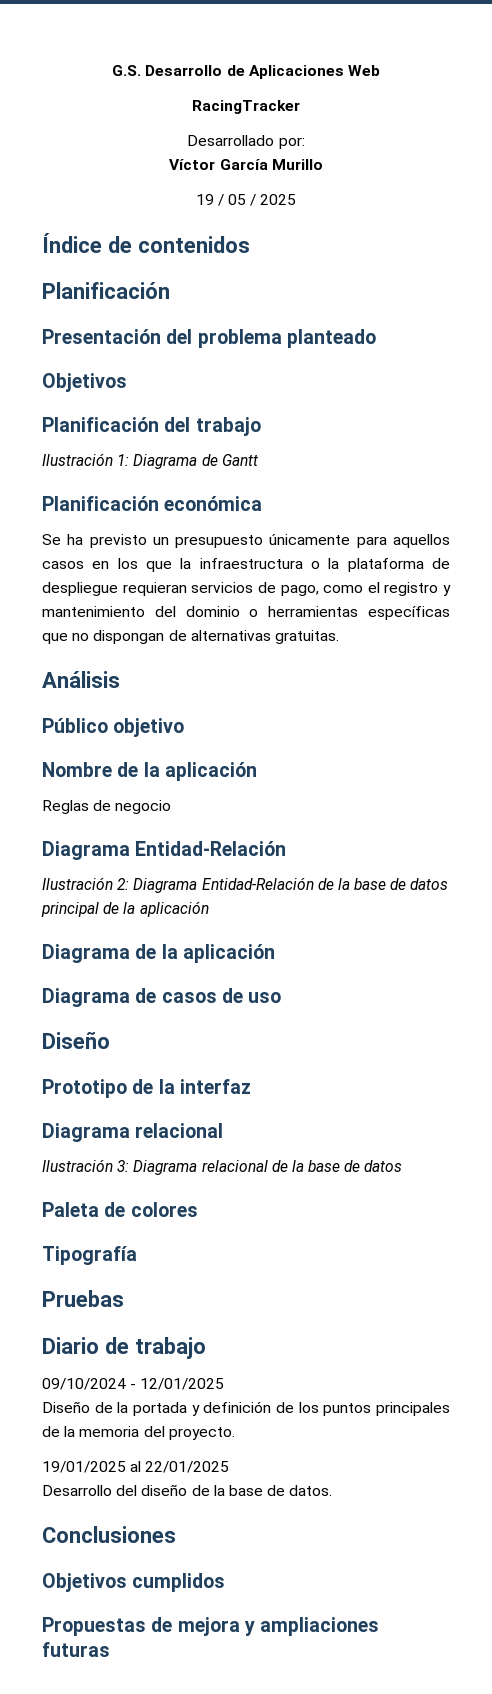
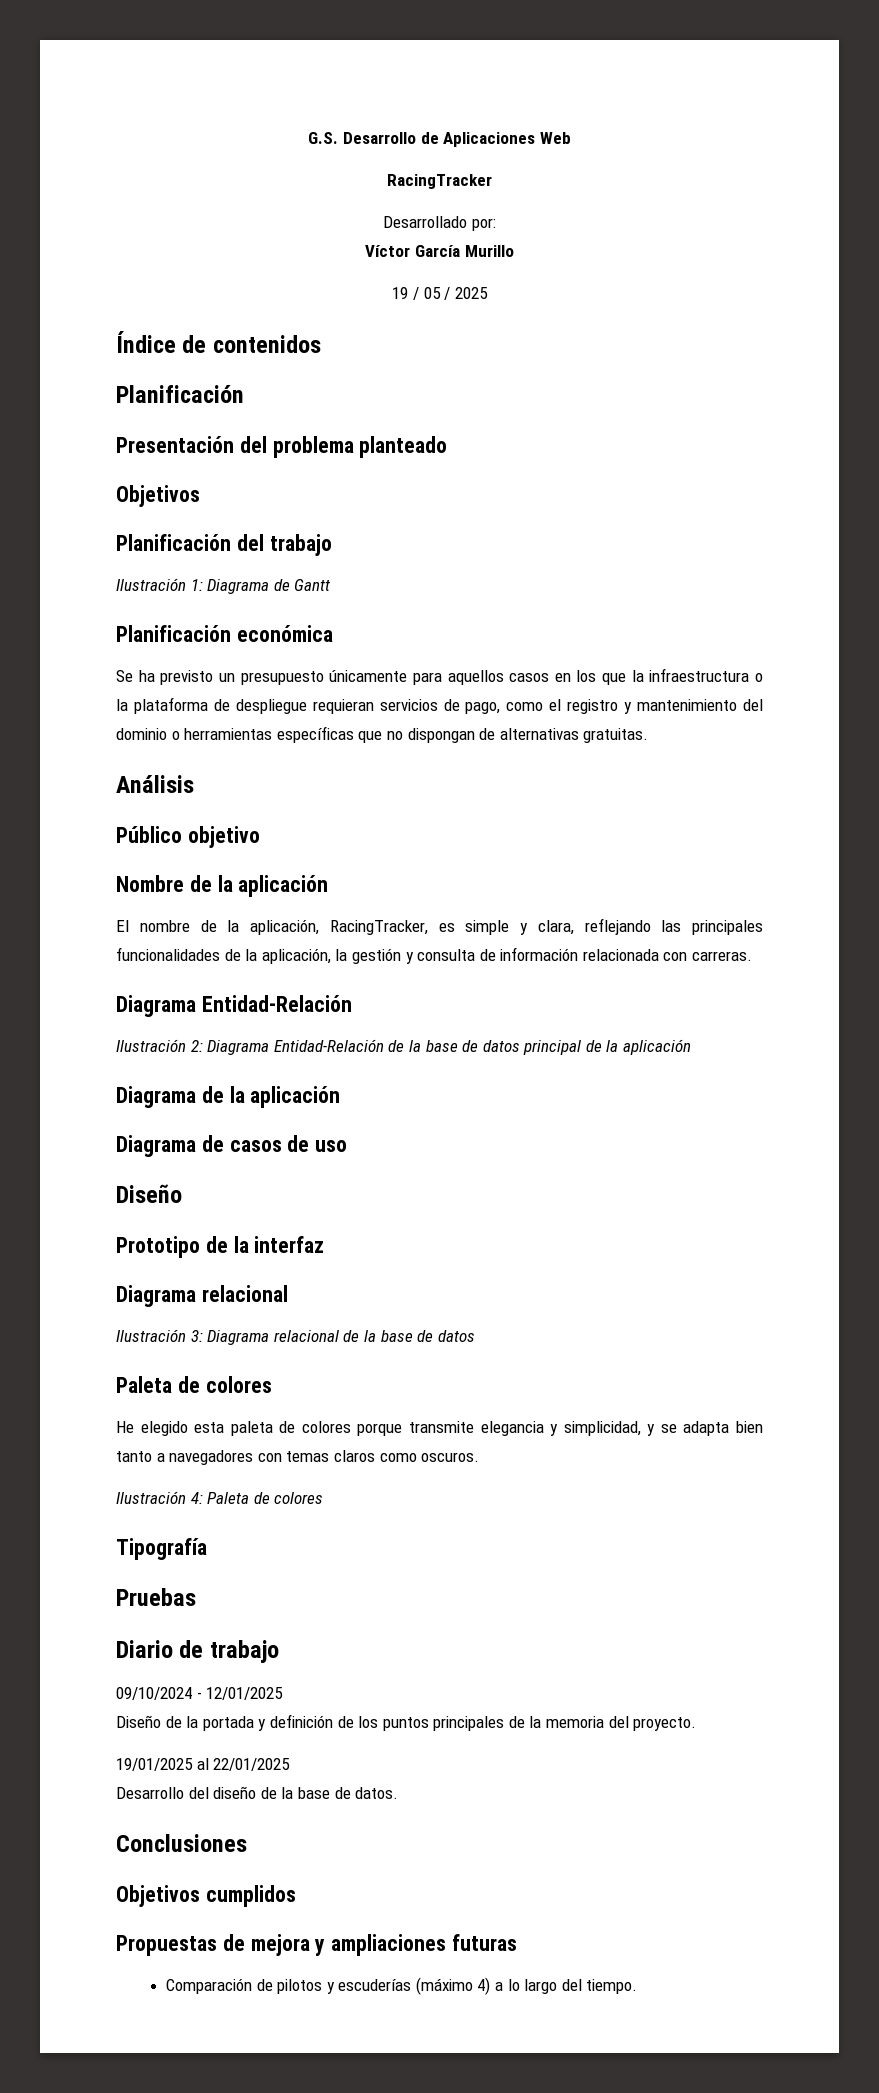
- Reglas de negocio
+ El nombre de la aplicación, RacingTracker, es simple y clara, reflejando las principales funcionalidades de la aplicación, la gestión y consulta de información relacionada con carreras.
+ He elegido esta paleta de colores porque transmite elegancia y simplicidad, y se adapta bien tanto a navegadores con temas claros como oscuros.
+ Ilustración 4: Paleta de colores
+ Comparación de pilotos y escuderías (máximo 4) a lo largo del tiempo.

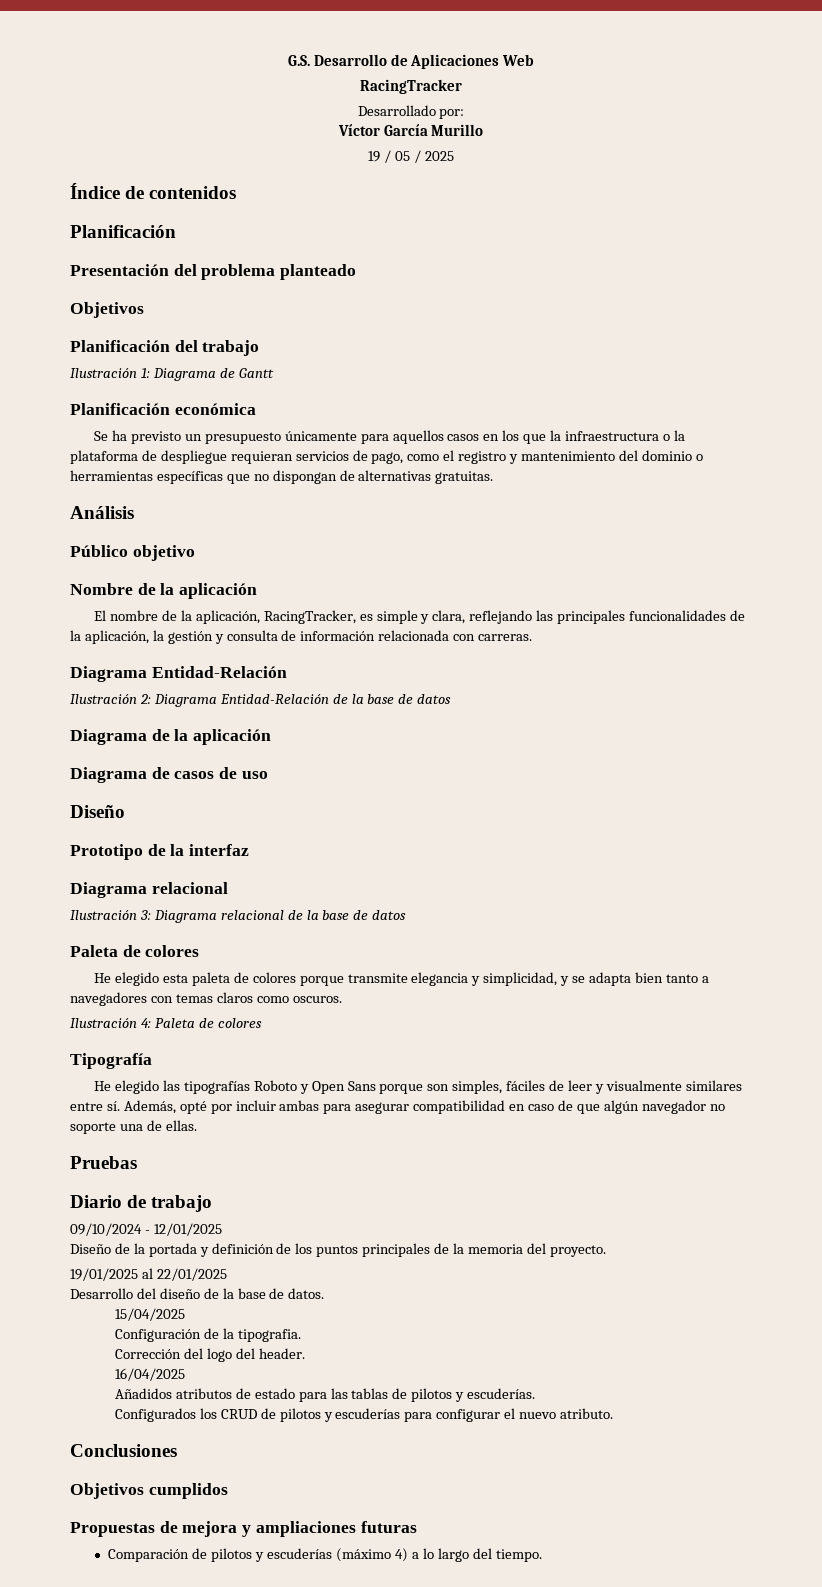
- Ilustración 2: Diagrama Entidad-Relación de la base de datos principal de la aplicación
+ Ilustración 2: Diagrama Entidad-Relación de la base de datos
+ He elegido las tipografías Roboto y Open Sans porque son simples, fáciles de leer y visualmente similares entre sí. Además, opté por incluir ambas para asegurar compatibilidad en caso de que algún navegador no soporte una de ellas.
+ 15/04/2025
+ Configuración de la tipografia.
+ Corrección del logo del header.
+ 16/04/2025
+ Añadidos atributos de estado para las tablas de pilotos y escuderías.
+ Configurados los CRUD de pilotos y escuderías para configurar el nuevo atributo.

